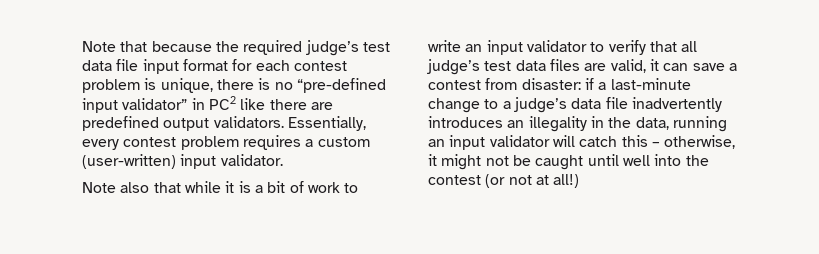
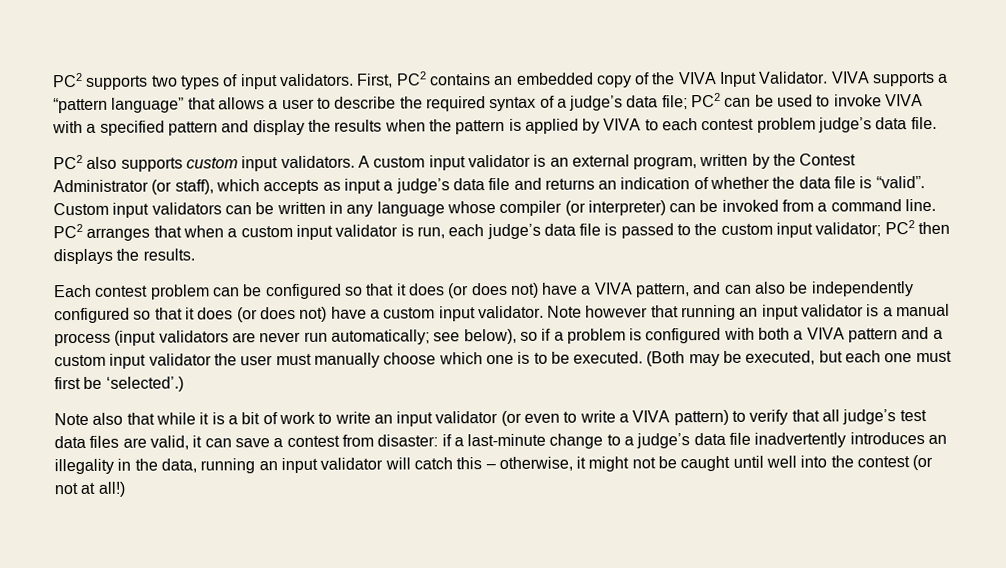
- Note that because the required judge’s test data file input format for each contest problem is unique, there is no “pre-defined input validator” in PC2 like there are predefined output validators. Essentially, every contest problem requires a custom (user-written) input validator.
+ PC2 supports two types of input validators. First, PC2 contains an embedded copy of the VIVA Input Validator. VIVA supports a “pattern language” that allows a user to describe the required syntax of a judge’s data file; PC2 can be used to invoke VIVA with a specified pattern and display the results when the pattern is applied by VIVA to each contest problem judge’s data file.
+ PC2 also supports custom input validators. A custom input validator is an external program, written by the Contest Administrator (or staff), which accepts as input a judge’s data file and returns an indication of whether the data file is “valid”. Custom input validators can be written in any language whose compiler (or interpreter) can be invoked from a command line. PC2 arranges that when a custom input validator is run, each judge’s data file is passed to the custom input validator; PC2 then displays the results.
+ Each contest problem can be configured so that it does (or does not) have a VIVA pattern, and can also be independently configured so that it does (or does not) have a custom input validator. Note however that running an input validator is a manual process (input validators are never run automatically; see below), so if a problem is configured with both a VIVA pattern and a custom input validator the user must manually choose which one is to be executed. (Both may be executed, but each one must first be ‘selected’.)
- Note also that while it is a bit of work to write an input validator to verify that all judge’s test data files are valid, it can save a contest from disaster:
+ Note also that while it is a bit of work to write an input validator (or even to write a VIVA pattern) to verify that all judge’s test data files are valid, it can save a contest from disaster:

